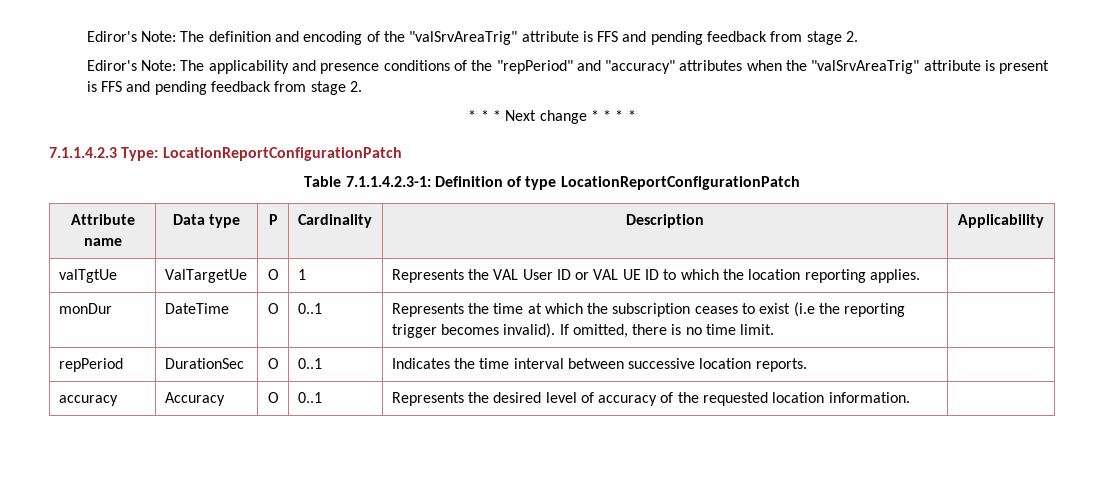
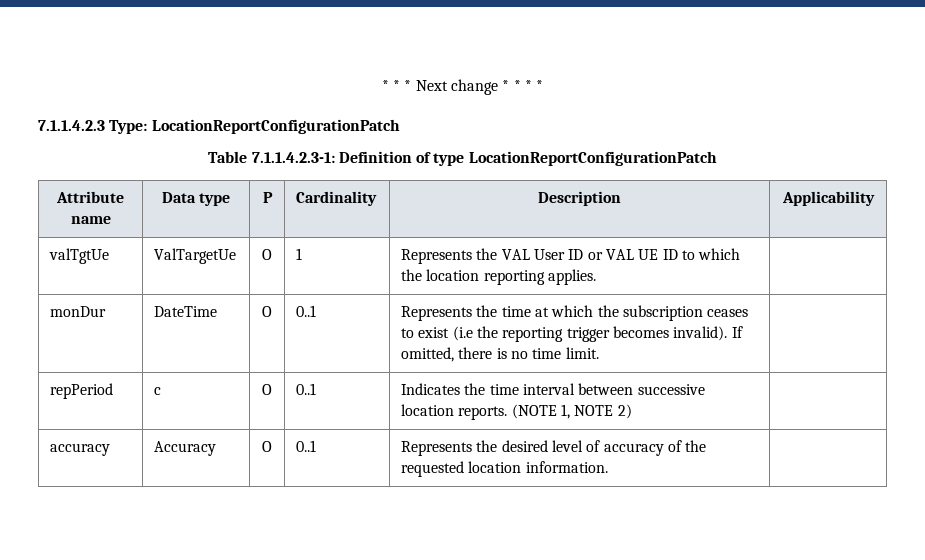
- Ediror's Note: The definition and encoding of the "valSrvAreaTrig" attribute is FFS and pending feedback from stage 2.
- Ediror's Note: The applicability and presence conditions of the "repPeriod" and "accuracy" attributes when the "valSrvAreaTrig" attribute is present is FFS and pending feedback from stage 2.
- repPeriod | DurationSec | O | 0..1 | Indicates the time interval between successive location reports. |
+ repPeriod | c | O | 0..1 | Indicates the time interval between successive location reports. (NOTE 1, NOTE 2) |

